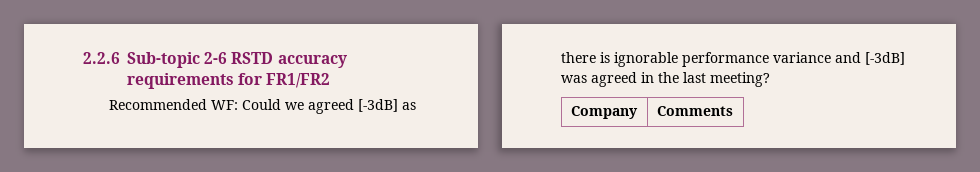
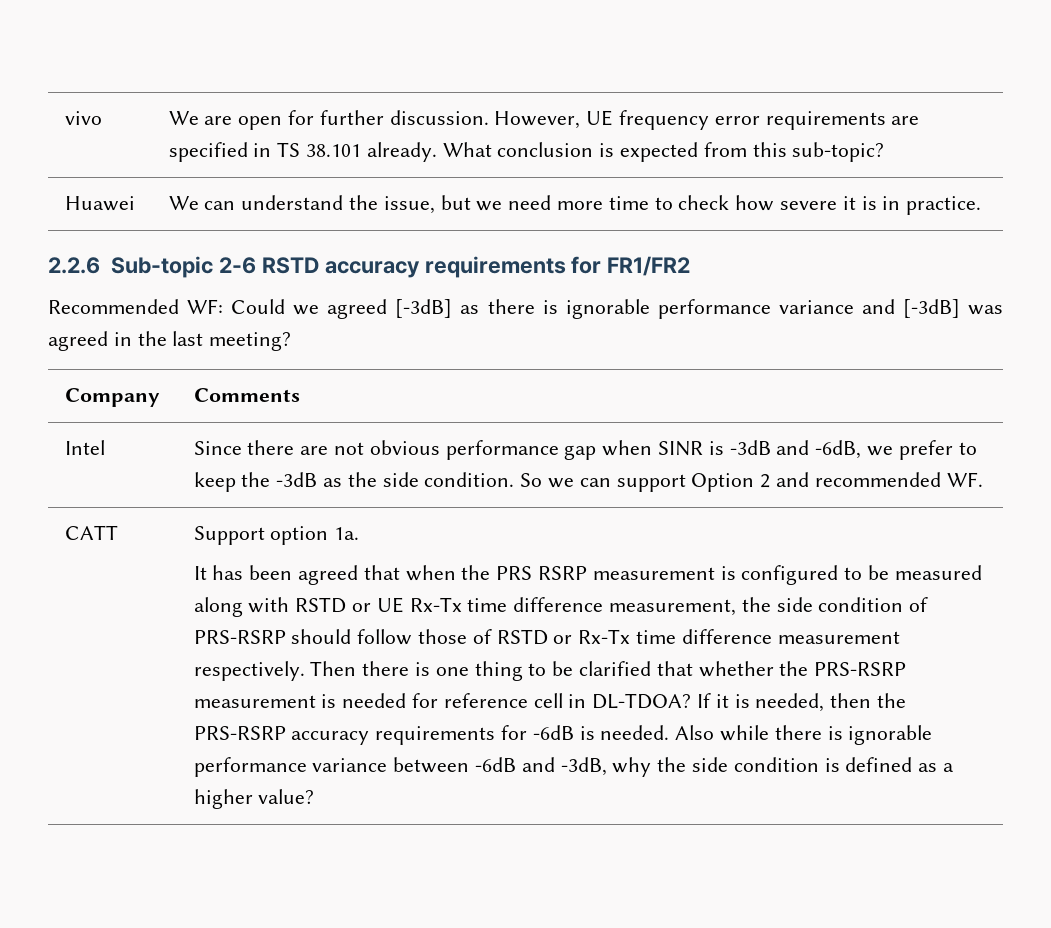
+ vivo | We are open for further discussion. However, UE frequency error requirements are specified in TS 38.101 already. What conclusion is expected from this sub-topic?
+ Huawei | We can understand the issue, but we need more time to check how severe it is in practice.
+ Intel | Since there are not obvious performance gap when SINR is -3dB and -6dB, we prefer to keep the -3dB as the side condition. So we can support Option 2 and recommended WF.
+ CATT | Support option 1a.
+ It has been agreed that when the PRS RSRP measurement is configured to be measured along with RSTD or UE Rx-Tx time difference measurement, the side condition of PRS-RSRP should follow those of RSTD or Rx-Tx time difference measurement respectively. Then there is one thing to be clarified that whether the PRS-RSRP measurement is needed for reference cell in DL-TDOA? If it is needed, then the PRS-RSRP accuracy requirements for -6dB is needed. Also while there is ignorable performance variance between -6dB and -3dB, why the side condition is defined as a higher value?

